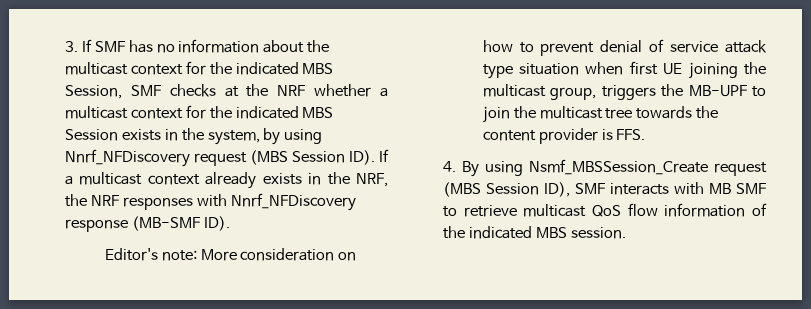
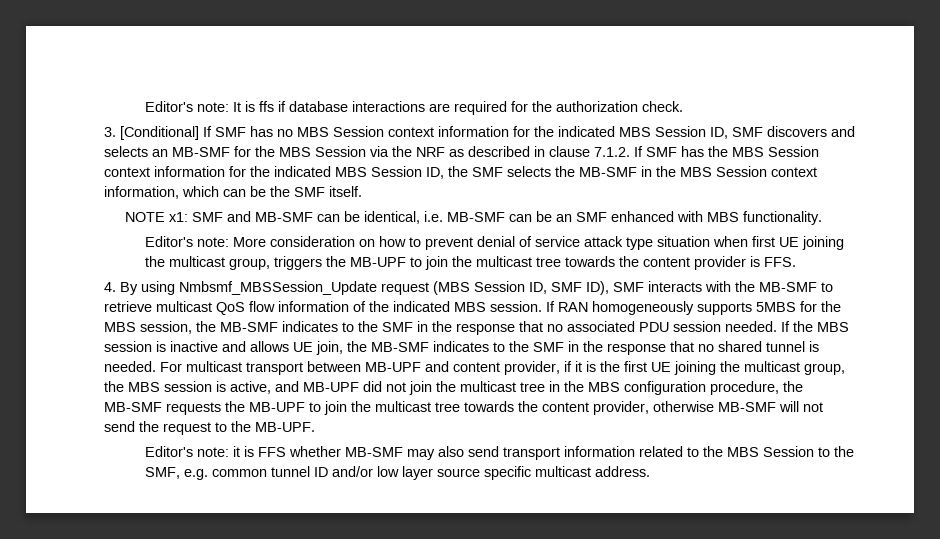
- 3. If SMF has no information about the multicast context for the indicated MBS Session, SMF checks at the NRF whether a multicast context for the indicated MBS Session exists in the system, by using Nnrf_NFDiscovery request (MBS Session ID). If a multicast context already exists in the NRF, the NRF responses with Nnrf_NFDiscovery response (MB-SMF ID).
+ Editor's note: It is ffs if database interactions are required for the authorization check.
+ 3. [Conditional] If SMF has no MBS Session context information for the indicated MBS Session ID, SMF discovers and selects an MB-SMF for the MBS Session via the NRF as described in clause 7.1.2. If SMF has the MBS Session context information for the indicated MBS Session ID, the SMF selects the MB-SMF in the MBS Session context information, which can be the SMF itself.
+ NOTE x1: SMF and MB-SMF can be identical, i.e. MB-SMF can be an SMF enhanced with MBS functionality.
- 4. By using Nsmf_MBSSession_Create request (MBS Session ID), SMF interacts with MB SMF to retrieve multicast QoS flow information of the indicated MBS session.
+ 4. By using Nmbsmf_MBSSession_Update request (MBS Session ID, SMF ID), SMF interacts with the MB-SMF to retrieve multicast QoS flow information of the indicated MBS session.
+ If RAN homogeneously supports 5MBS for the MBS session, the MB-SMF indicates to the SMF in the response that no associated PDU session needed. If the MBS session is inactive and allows UE join, the MB-SMF indicates to the SMF in the response that no shared tunnel is needed. For multicast transport between MB-UPF and content provider, if it is the first UE joining the multicast group, the MBS session is active, and MB-UPF did not join the multicast tree in the MBS configuration procedure, the MB-SMF requests the MB-UPF to join the multicast tree towards the content provider, otherwise MB-SMF will not send the request to the MB-UPF.
+ Editor's note: it is FFS whether MB-SMF may also send transport information related to the MBS Session to the SMF, e.g. common tunnel ID and/or low layer source specific multicast address.

